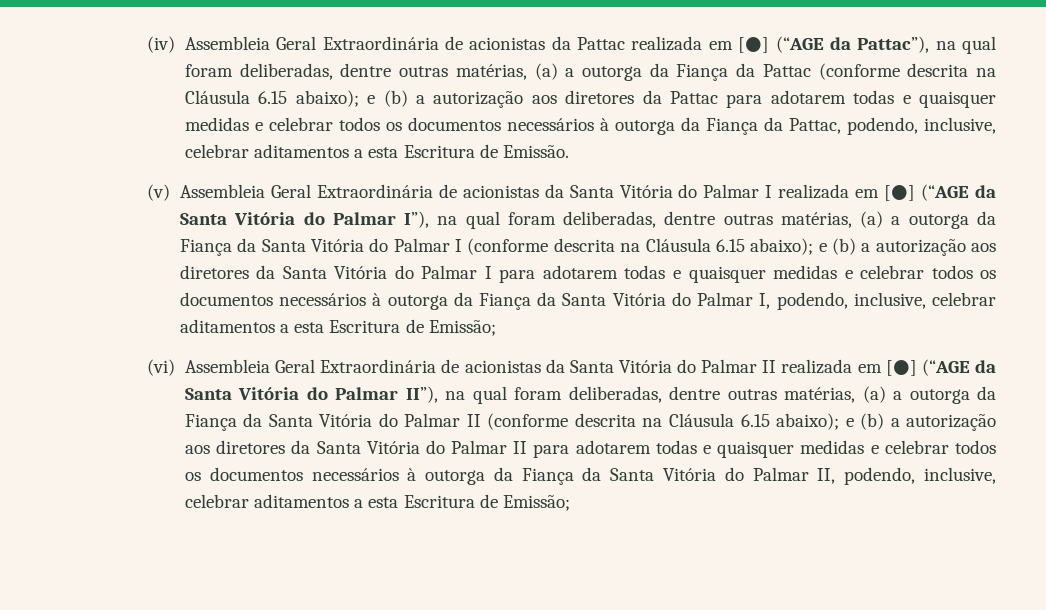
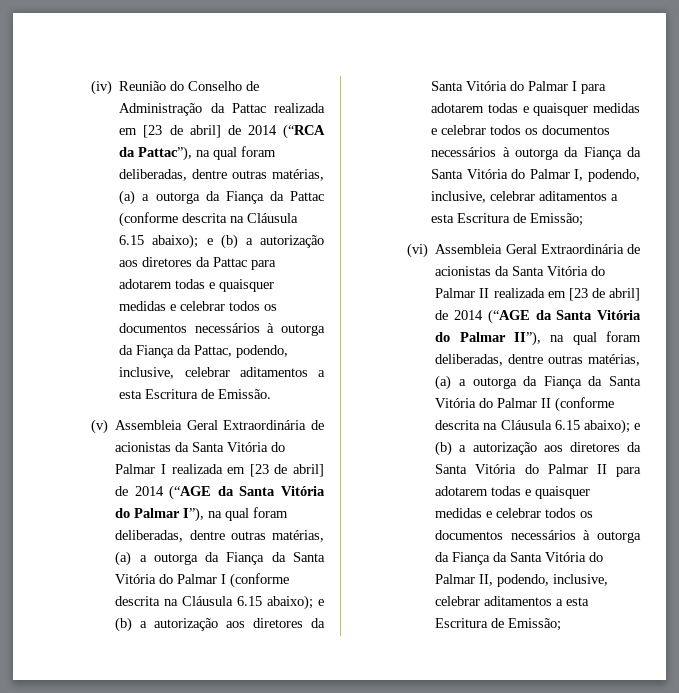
- (iv) Assembleia Geral Extraordinária de acionistas da Pattac realizada em [●] (“AGE da Pattac”), na qual foram deliberadas, dentre outras matérias, (a) a outorga da Fiança da Pattac (conforme descrita na Cláusula 6.15 abaixo); e (b) a autorização aos diretores da Pattac para adotarem todas e quaisquer medidas e celebrar todos os documentos necessários à outorga da Fiança da Pattac, podendo, inclusive, celebrar aditamentos a esta Escritura de Emissão.
+ (iv) Reunião do Conselho de Administração da Pattac realizada em [23 de abril] de 2014 (“RCA da Pattac”), na qual foram deliberadas, dentre outras matérias, (a) a outorga da Fiança da Pattac (conforme descrita na Cláusula 6.15 abaixo); e (b) a autorização aos diretores da Pattac para adotarem todas e quaisquer medidas e celebrar todos os documentos necessários à outorga da Fiança da Pattac, podendo, inclusive, celebrar aditamentos a esta Escritura de Emissão.
- (v) Assembleia Geral Extraordinária de acionistas da Santa Vitória do Palmar I realizada em [●] (“AGE da Santa Vitória do Palmar I”), na qual foram deliberadas, dentre outras matérias, (a) a outorga da Fiança da Santa Vitória do Palmar I (conforme descrita na Cláusula 6.15 abaixo);
+ (v) Assembleia Geral Extraordinária de acionistas da Santa Vitória do Palmar I realizada em [23 de abril] de 2014 (“AGE da Santa Vitória do Palmar I”), na qual foram deliberadas, dentre outras matérias, (a) a outorga da Fiança da Santa Vitória do Palmar I (conforme descrita na Cláusula 6.15 abaixo);
- (vi) Assembleia Geral Extraordinária de acionistas da Santa Vitória do Palmar II realizada em [●] (“AGE da Santa Vitória do Palmar II”), na qual foram deliberadas, dentre outras matérias, (a) a outorga da Fiança da Santa Vitória do Palmar II (conforme descrita na Cláusula 6.15 abaixo);
+ (vi) Assembleia Geral Extraordinária de acionistas da Santa Vitória do Palmar II realizada em [23 de abril] de 2014 (“AGE da Santa Vitória do Palmar II”), na qual foram deliberadas, dentre outras matérias, (a) a outorga da Fiança da Santa Vitória do Palmar II (conforme descrita na Cláusula 6.15 abaixo);

